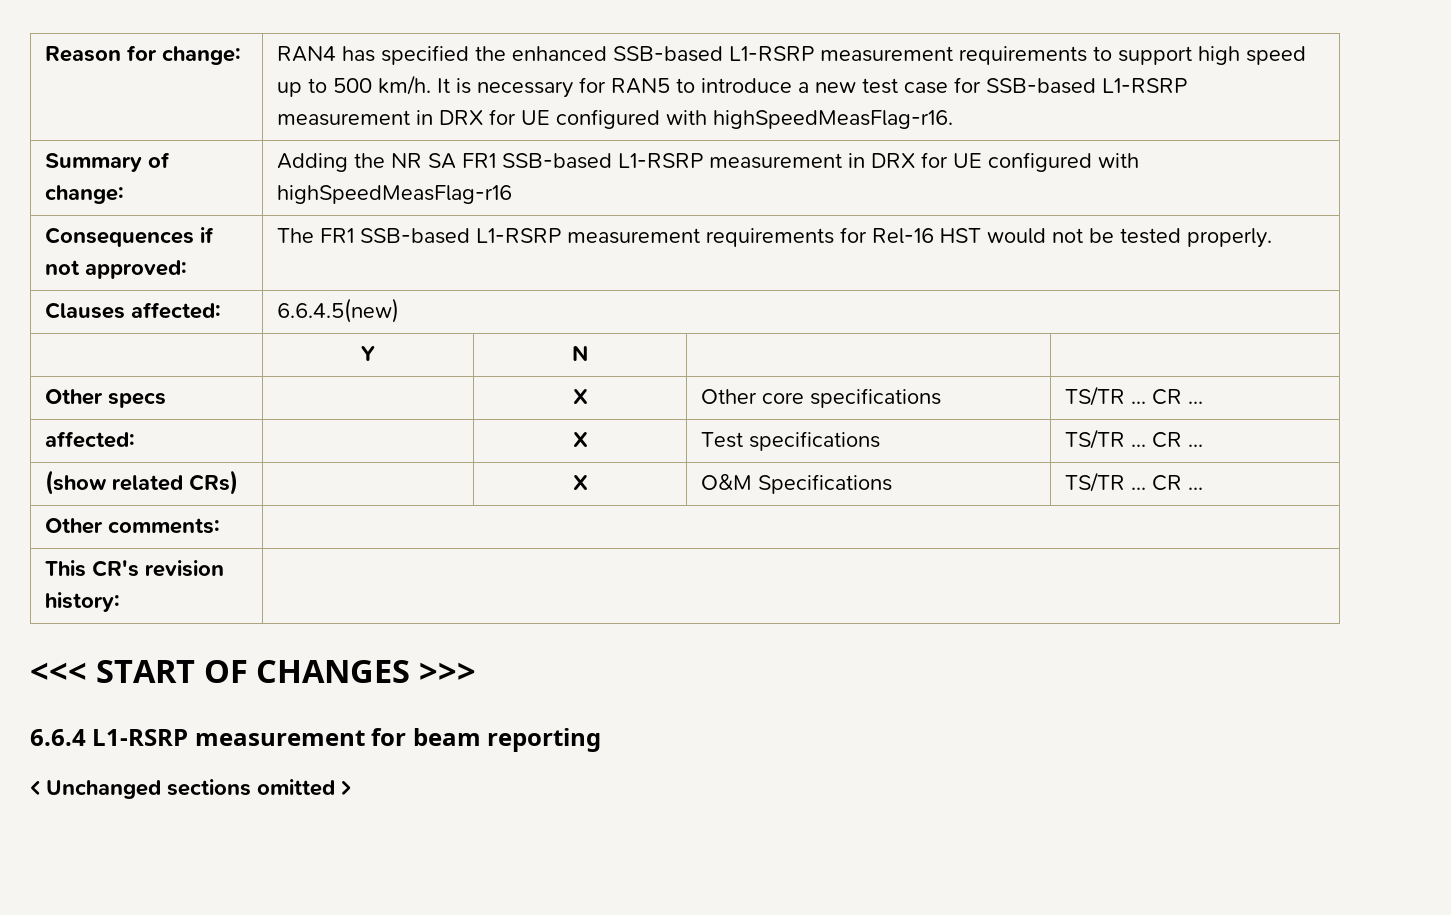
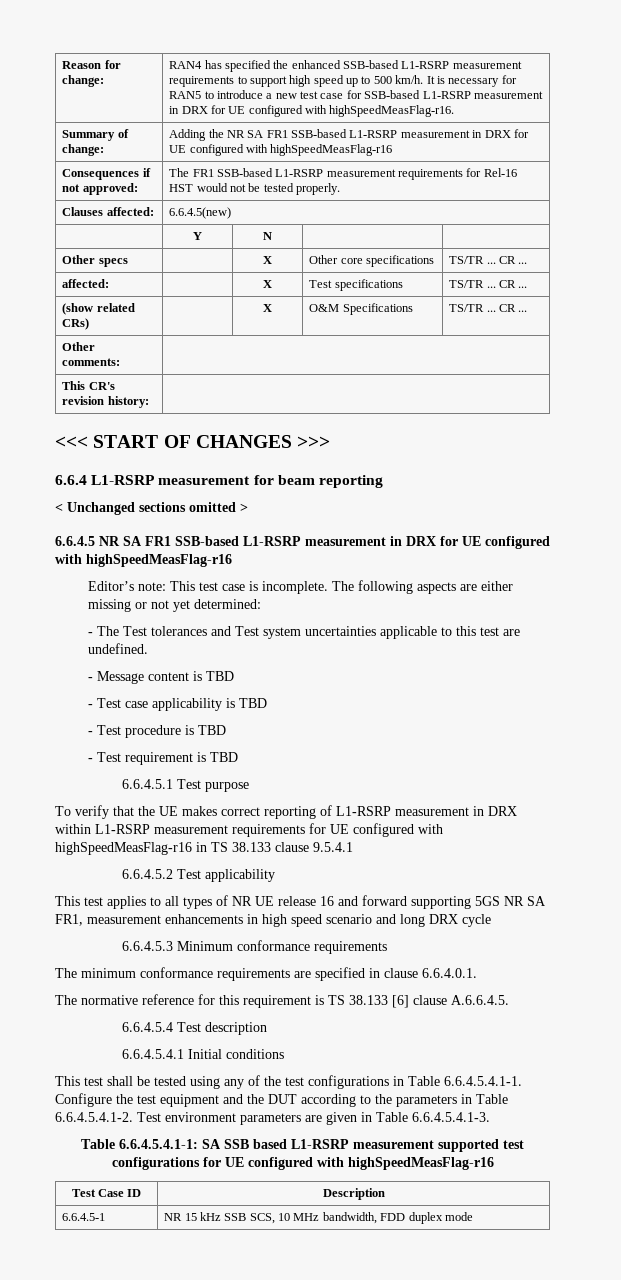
+ 6.6.4.5 NR SA FR1 SSB-based L1-RSRP measurement in DRX for UE configured with highSpeedMeasFlag-r16
+ Editor’s note: This test case is incomplete. The following aspects are either missing or not yet determined:
+ - The Test tolerances and Test system uncertainties applicable to this test are undefined.
+ - Message content is TBD
+ - Test case applicability is TBD
+ - Test procedure is TBD
+ - Test requirement is TBD
+ 6.6.4.5.1 Test purpose
+ To verify that the UE makes correct reporting of L1-RSRP measurement in DRX within L1-RSRP measurement requirements for UE configured with highSpeedMeasFlag-r16 in TS 38.133 clause 9.5.4.1
+ 6.6.4.5.2 Test applicability
+ This test applies to all types of NR UE release 16 and forward supporting 5GS NR SA FR1, measurement enhancements in high speed scenario and long DRX cycle
+ 6.6.4.5.3 Minimum conformance requirements
+ The minimum conformance requirements are specified in clause 6.6.4.0.1.
+ The normative reference for this requirement is TS 38.133 [6] clause A.6.6.4.5.
+ 6.6.4.5.4 Test description
+ 6.6.4.5.4.1 Initial conditions
+ This test shall be tested using any of the test configurations in Table 6.6.4.5.4.1-1. Configure the test equipment and the DUT according to the parameters in Table 6.6.4.5.4.1-2. Test environment parameters are given in Table 6.6.4.5.4.1-3.
+ Table 6.6.4.5.4.1-1: SA SSB based L1-RSRP measurement supported test configurations for UE configured with highSpeedMeasFlag-r16
+ Test Case ID | Description
+ 6.6.4.5-1 | NR 15 kHz SSB SCS, 10 MHz bandwidth, FDD duplex mode

